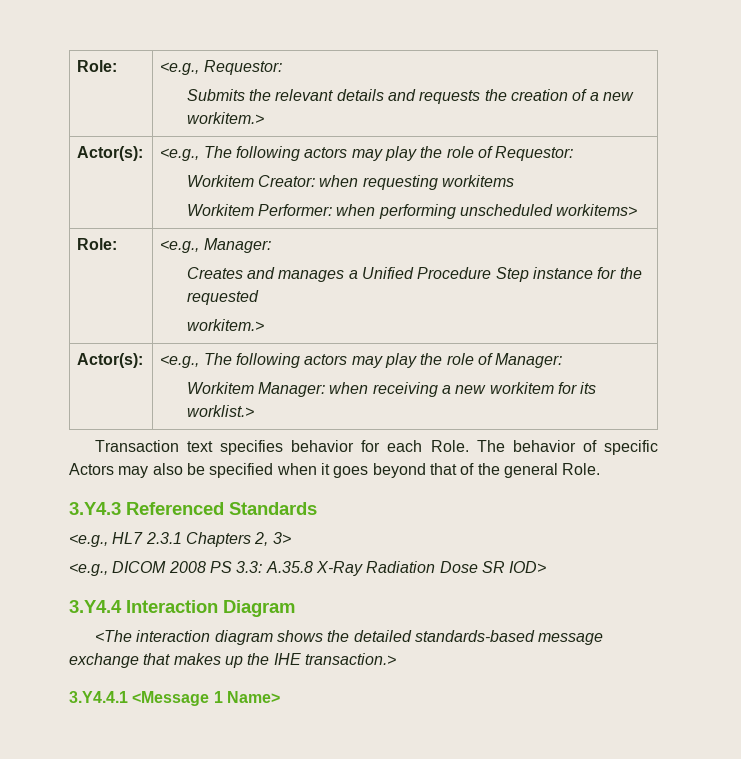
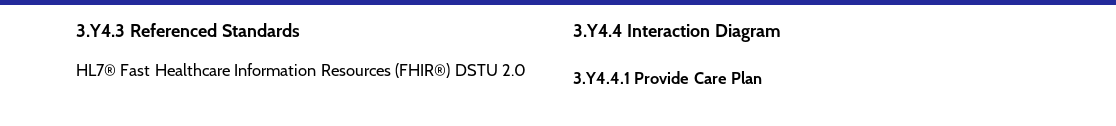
- Role: | <e.g., Requestor:
- Submits the relevant details and requests the creation of a new workitem.>
- Actor(s): | <e.g., The following actors may play the role of Requestor:
- Workitem Creator: when requesting workitems
- Workitem Performer: when performing unscheduled workitems>
- Role: | <e.g., Manager:
- Creates and manages a Unified Procedure Step instance for the requested
- workitem.>
- Actor(s): | <e.g., The following actors may play the role of Manager:
- Workitem Manager: when receiving a new workitem for its worklist.>
- Transaction text specifies behavior for each Role. The behavior of specific Actors may also be specified when it goes beyond that of the general Role.
  3.Y4.3 Referenced Standards
- <e.g., HL7 2.3.1 Chapters 2, 3>
- <e.g., DICOM 2008 PS 3.3: A.35.8 X-Ray Radiation Dose SR IOD>
+ HL7® Fast Healthcare Information Resources (FHIR®) DSTU 2.0
  3.Y4.4 Interaction Diagram
- <The interaction diagram shows the detailed standards-based message exchange that makes up the IHE transaction.>
- 3.Y4.4.1 <Message 1 Name>
+ 3.Y4.4.1 Provide Care Plan

